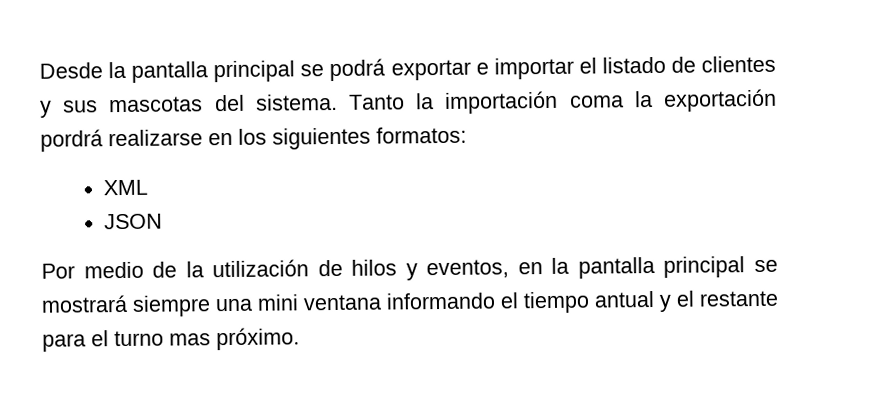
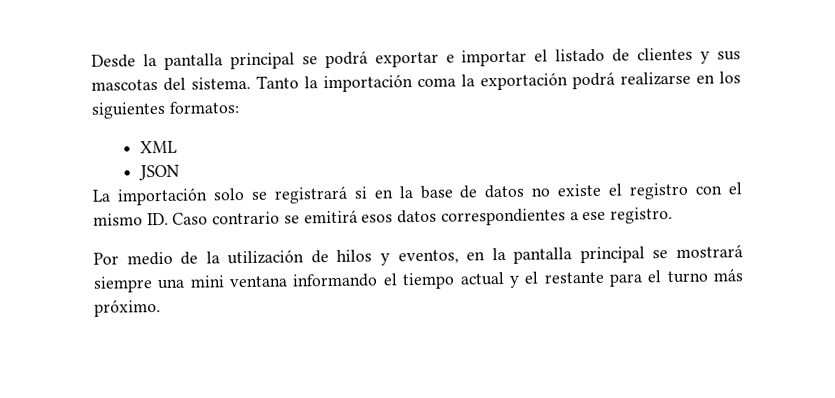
- Tanto la importación coma la exportación pordrá realizarse en los siguientes formatos:
+ Tanto la importación coma la exportación podrá realizarse en los siguientes formatos:
+ La importación solo se registrará si en la base de datos no existe el registro con el mismo ID. Caso contrario se emitirá esos datos correspondientes a ese registro.
- Por medio de la utilización de hilos y eventos, en la pantalla principal se mostrará siempre una mini ventana informando el tiempo antual y el restante para el turno mas próximo.
+ Por medio de la utilización de hilos y eventos, en la pantalla principal se mostrará siempre una mini ventana informando el tiempo actual y el restante para el turno más próximo.

